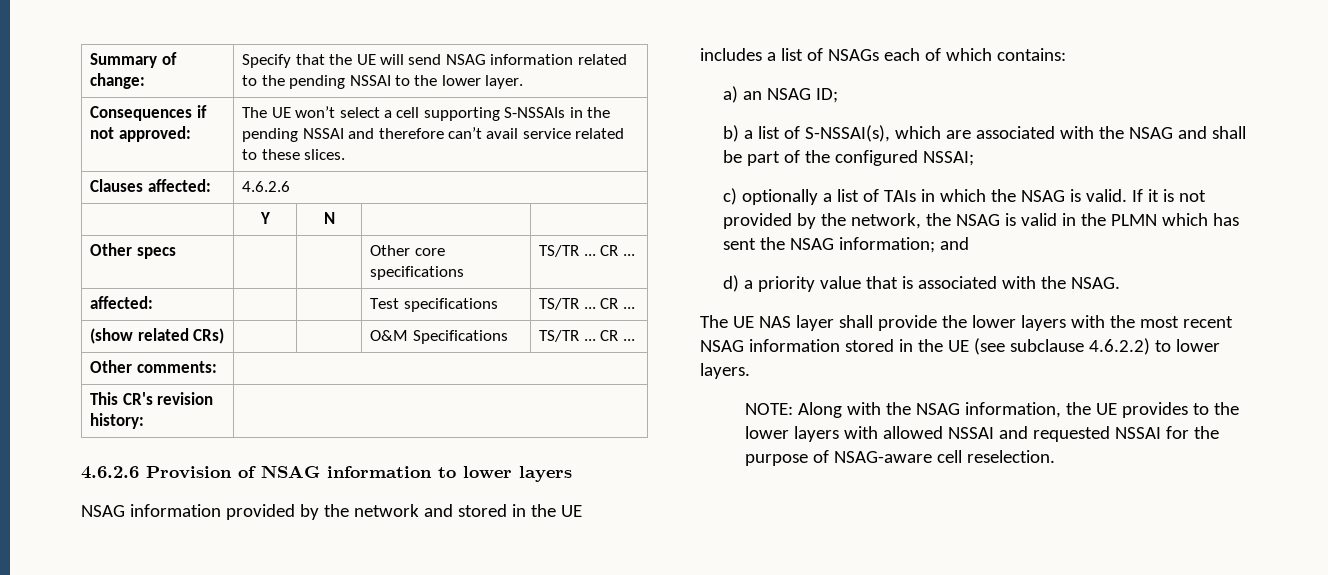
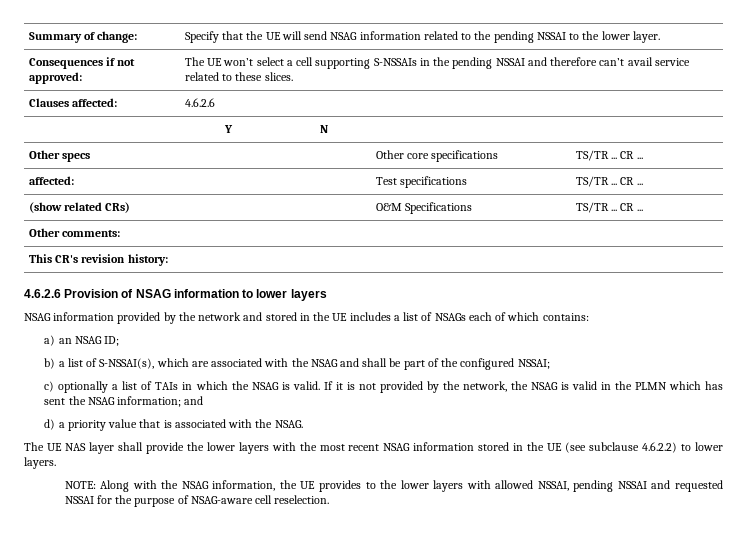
- NOTE: Along with the NSAG information, the UE provides to the lower layers with allowed NSSAI and requested NSSAI for the purpose of NSAG-aware cell reselection.
+ NOTE: Along with the NSAG information, the UE provides to the lower layers with allowed NSSAI, pending NSSAI and requested NSSAI for the purpose of NSAG-aware cell reselection.

